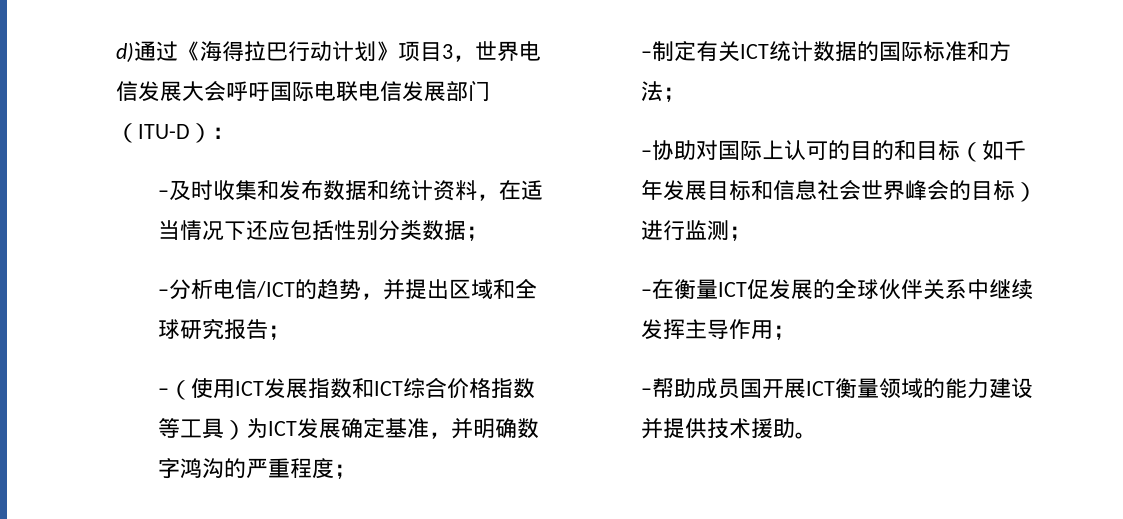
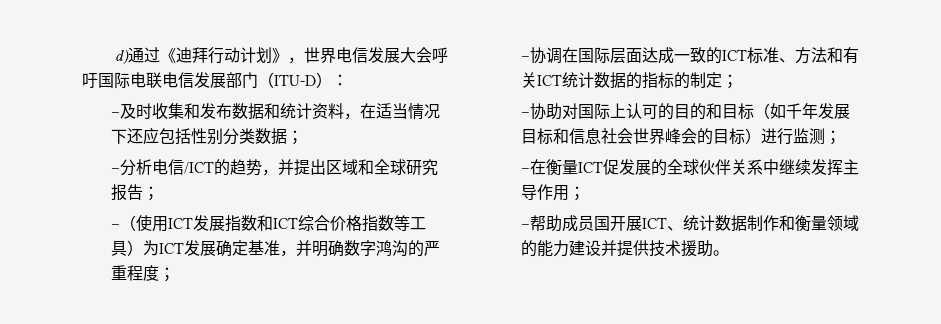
- d)通过《海得拉巴行动计划》项目3，世界电信发展大会呼吁国际电联电信发展部门（ITU-D）：
+ d)通过《迪拜行动计划》，世界电信发展大会呼吁国际电联电信发展部门（ITU-D）：
- –制定有关ICT统计数据的国际标准和方法；
+ –协调在国际层面达成一致的ICT标准、方法和有关ICT统计数据的指标的制定；
- –帮助成员国开展ICT衡量领域的能力建设并提供技术援助。
+ –帮助成员国开展ICT、统计数据制作和衡量领域的能力建设并提供技术援助。

